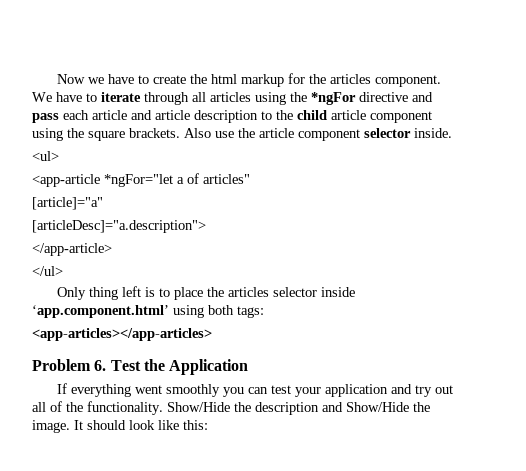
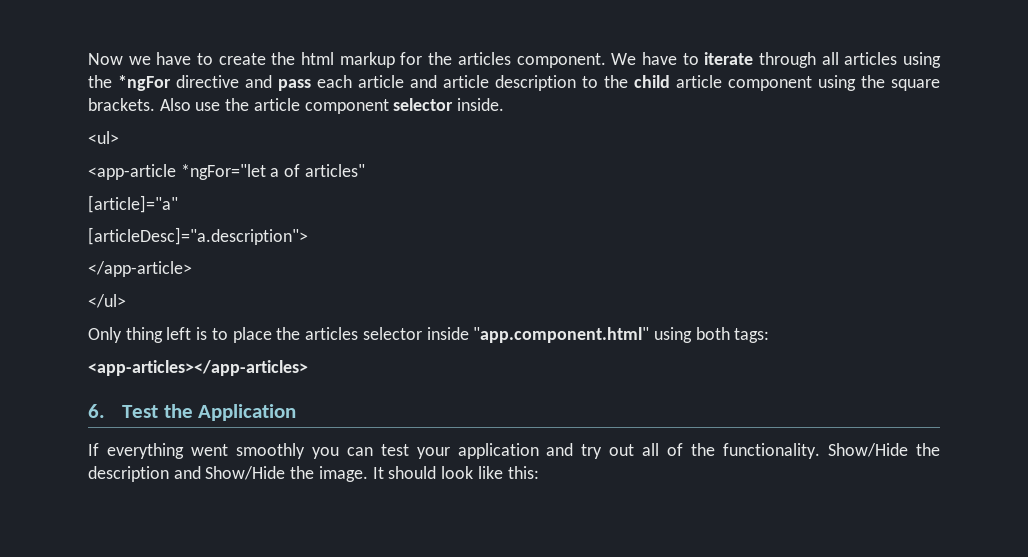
- Only thing left is to place the articles selector inside ‘app.component.html’ using both tags:
+ Only thing left is to place the articles selector inside "app.component.html" using both tags:
- Problem 6. Test the Application
+ 6. Test the Application

